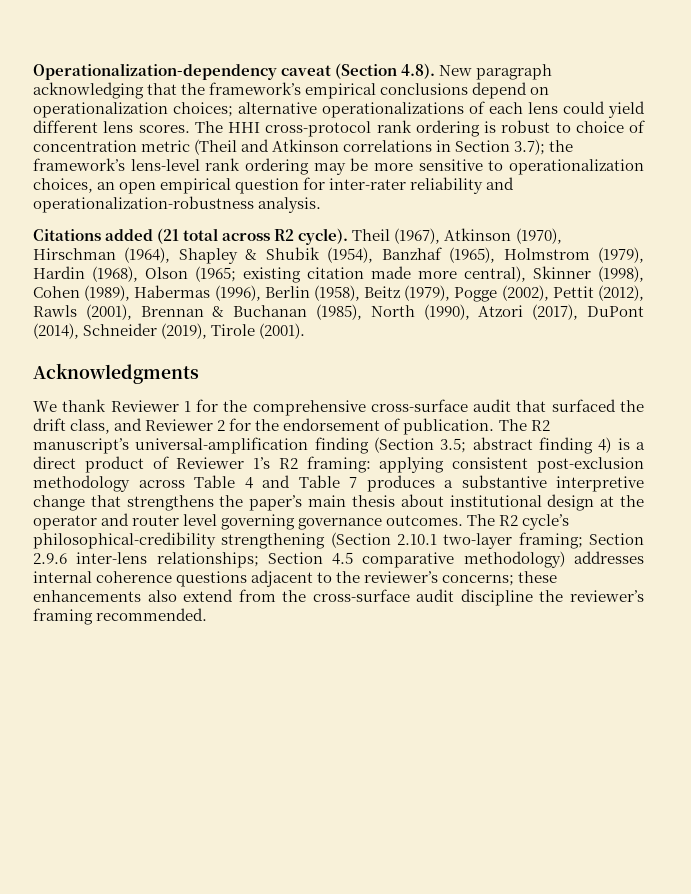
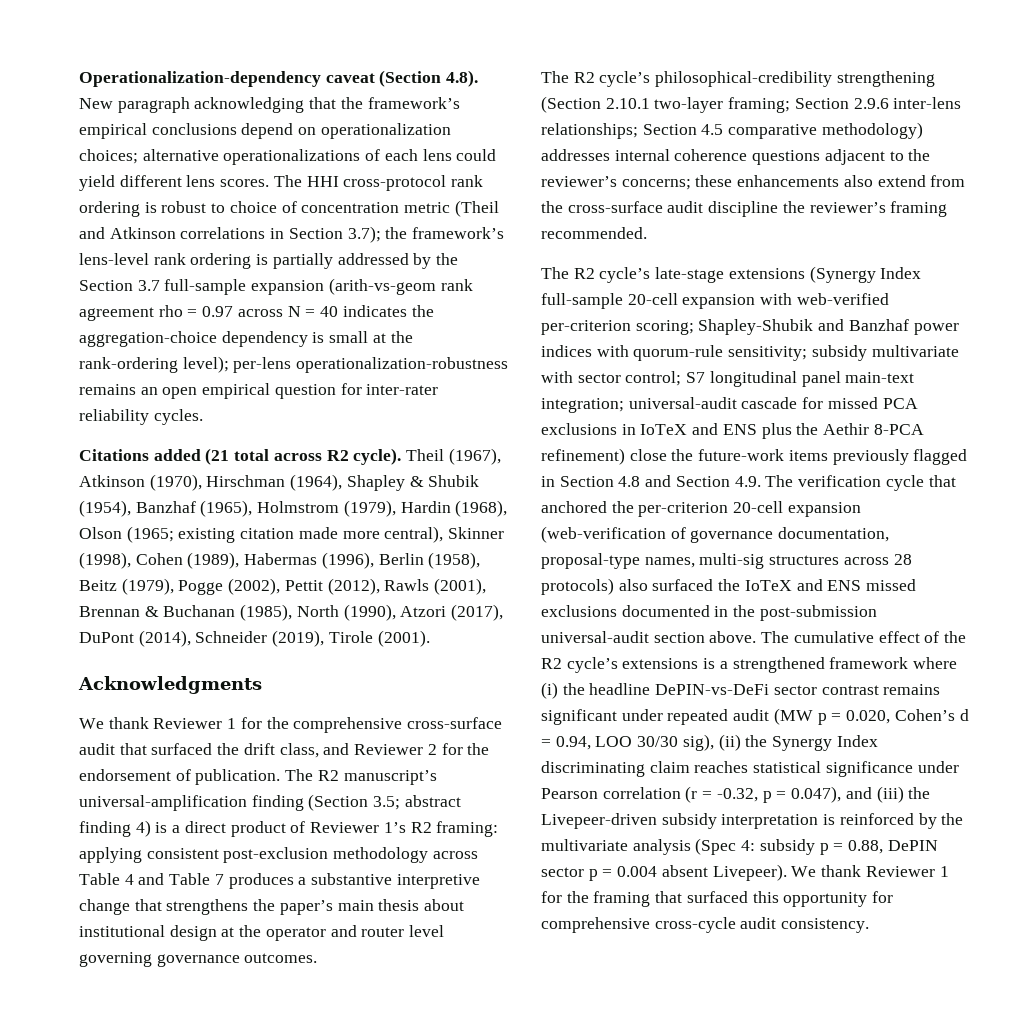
- The HHI cross-protocol rank ordering is robust to choice of concentration metric (Theil and Atkinson correlations in Section 3.7); the framework’s lens-level rank ordering may be more sensitive to operationalization choices, an open empirical question for inter-rater reliability and operationalization-robustness analysis.
+ The HHI cross-protocol rank ordering is robust to choice of concentration metric (Theil and Atkinson correlations in Section 3.7); the framework’s lens-level rank ordering is partially addressed by the Section 3.7 full-sample expansion (arith-vs-geom rank agreement rho = 0.97 across N = 40 indicates the aggregation-choice dependency is small at the rank-ordering level); per-lens operationalization-robustness remains an open empirical question for inter-rater reliability cycles.
- applying consistent post-exclusion methodology across Table 4 and Table 7 produces a substantive interpretive change that strengthens the paper’s main thesis about institutional design at the operator and router level governing governance outcomes. The R2 cycle’s philosophical-credibility strengthening (Section 2.10.1 two-layer framing;
+ applying consistent post-exclusion methodology across Table 4 and Table 7 produces a substantive interpretive change that strengthens the paper’s main thesis about institutional design at the operator and router level governing governance outcomes.
+ The R2 cycle’s philosophical-credibility strengthening (Section 2.10.1 two-layer framing;
+ The R2 cycle’s late-stage extensions (Synergy Index full-sample 20-cell expansion with web-verified per-criterion scoring; Shapley-Shubik and Banzhaf power indices with quorum-rule sensitivity; subsidy multivariate with sector control; S7 longitudinal panel main-text integration; universal-audit cascade for missed PCA exclusions in IoTeX and ENS plus the Aethir 8-PCA refinement) close the future-work items previously flagged in Section 4.8 and Section 4.9. The verification cycle that anchored the per-criterion 20-cell expansion (web-verification of governance documentation, proposal-type names, multi-sig structures across 28 protocols) also surfaced the IoTeX and ENS missed exclusions documented in the post-submission universal-audit section above. The cumulative effect of the R2 cycle’s extensions is a strengthened framework where (i) the headline DePIN-vs-DeFi sector contrast remains significant under repeated audit (MW p = 0.020, Cohen’s d = 0.94, LOO 30/30 sig), (ii) the Synergy Index discriminating claim reaches statistical significance under Pearson correlation (r = -0.32, p = 0.047), and (iii) the Livepeer-driven subsidy interpretation is reinforced by the multivariate analysis (Spec 4: subsidy p = 0.88, DePIN sector p = 0.004 absent Livepeer). We thank Reviewer 1 for the framing that surfaced this opportunity for comprehensive cross-cycle audit consistency.

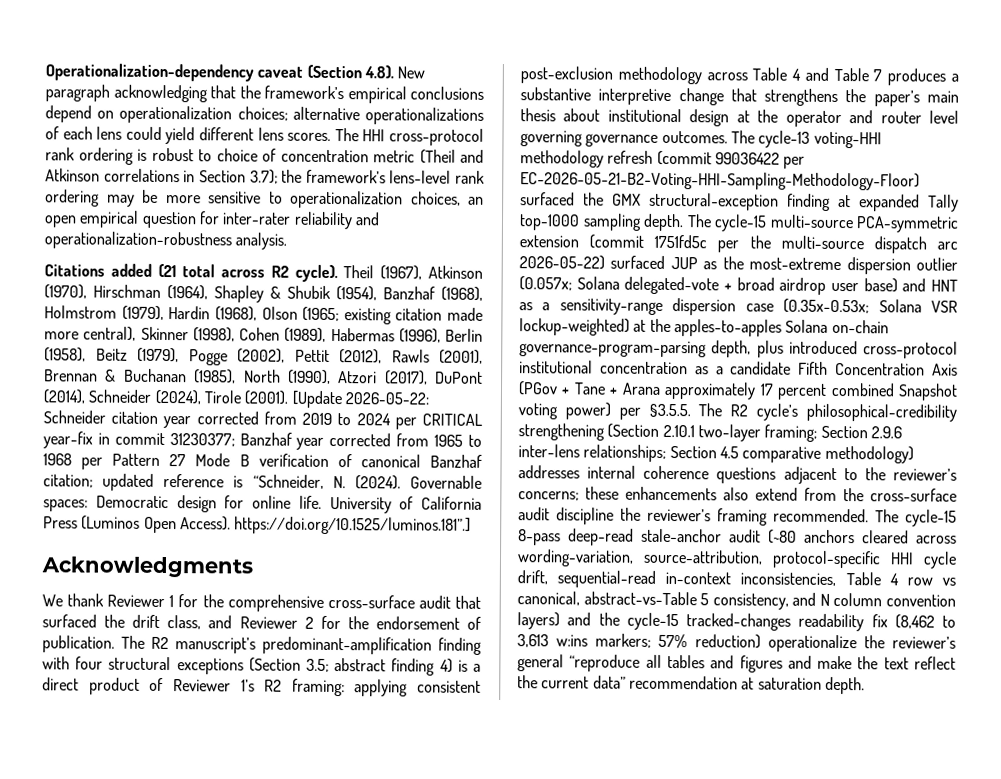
- The HHI cross-protocol rank ordering is robust to choice of concentration metric (Theil and Atkinson correlations in Section 3.7); the framework’s lens-level rank ordering is partially addressed by the Section 3.7 full-sample expansion (arith-vs-geom rank agreement rho = 0.97 across N = 40 indicates the aggregation-choice dependency is small at the rank-ordering level); per-lens operationalization-robustness remains an open empirical question for inter-rater reliability cycles.
+ The HHI cross-protocol rank ordering is robust to choice of concentration metric (Theil and Atkinson correlations in Section 3.7); the framework’s lens-level rank ordering may be more sensitive to operationalization choices, an open empirical question for inter-rater reliability and operationalization-robustness analysis.
- Theil (1967), Atkinson (1970), Hirschman (1964), Shapley & Shubik (1954), Banzhaf (1965), Holmstrom (1979), Hardin (1968), Olson (1965; existing citation made more central), Skinner (1998), Cohen (1989), Habermas (1996), Berlin (1958), Beitz (1979), Pogge (2002), Pettit (2012), Rawls (2001), Brennan & Buchanan (1985), North (1990), Atzori (2017), DuPont (2014), Schneider (2019), Tirole (2001).
+ Theil (1967), Atkinson (1970), Hirschman (1964), Shapley & Shubik (1954), Banzhaf (1968), Holmstrom (1979), Hardin (1968), Olson (1965; existing citation made more central), Skinner (1998), Cohen (1989), Habermas (1996), Berlin (1958), Beitz (1979), Pogge (2002), Pettit (2012), Rawls (2001), Brennan & Buchanan (1985), North (1990), Atzori (2017), DuPont (2014), Schneider (2024), Tirole (2001). [Update 2026-05-22: Schneider citation year corrected from 2019 to 2024 per CRITICAL year-fix in commit 31230377; Banzhaf year corrected from 1965 to 1968 per Pattern 27 Mode B verification of canonical Banzhaf citation; updated reference is “Schneider, N. (2024). Governable spaces: Democratic design for online life. University of California Press (Luminos Open Access). https://doi.org/10.1525/luminos.181”.]
- The R2 manuscript’s universal-amplification finding (Section 3.5;
+ The R2 manuscript’s predominant-amplification finding with four structural exceptions (Section 3.5;
- applying consistent post-exclusion methodology across Table 4 and Table 7 produces a substantive interpretive change that strengthens the paper’s main thesis about institutional design at the operator and router level governing governance outcomes.
- The R2 cycle’s philosophical-credibility strengthening (Section 2.10.1 two-layer framing;
+ applying consistent post-exclusion methodology across Table 4 and Table 7 produces a substantive interpretive change that strengthens the paper’s main thesis about institutional design at the operator and router level governing governance outcomes. The cycle-13 voting-HHI methodology refresh (commit 99036422 per EC-2026-05-21-B2-Voting-HHI-Sampling-Methodology-Floor) surfaced the GMX structural-exception finding at expanded Tally top-1000 sampling depth. The cycle-15 multi-source PCA-symmetric extension (commit 1751fd5c per the multi-source dispatch arc 2026-05-22) surfaced JUP as the most-extreme dispersion outlier (0.057x; Solana delegated-vote + broad airdrop user base) and HNT as a sensitivity-range dispersion case (0.35x-0.53x; Solana VSR lockup-weighted) at the apples-to-apples Solana on-chain governance-program-parsing depth, plus introduced cross-protocol institutional concentration as a candidate Fifth Concentration Axis (PGov + Tane + Arana approximately 17 percent combined Snapshot voting power) per §3.5.5. The R2 cycle’s philosophical-credibility strengthening (Section 2.10.1 two-layer framing;
- these enhancements also extend from the cross-surface audit discipline the reviewer’s framing recommended.
- The R2 cycle’s late-stage extensions (Synergy Index full-sample 20-cell expansion with web-verified per-criterion scoring; Shapley-Shubik and Banzhaf power indices with quorum-rule sensitivity; subsidy multivariate with sector control; S7 longitudinal panel main-text integration; universal-audit cascade for missed PCA exclusions in IoTeX and ENS plus the Aethir 8-PCA refinement) close the future-work items previously flagged in Section 4.8 and Section 4.9. The verification cycle that anchored the per-criterion 20-cell expansion (web-verification of governance documentation, proposal-type names, multi-sig structures across 28 protocols) also surfaced the IoTeX and ENS missed exclusions documented in the post-submission universal-audit section above. The cumulative effect of the R2 cycle’s extensions is a strengthened framework where (i) the headline DePIN-vs-DeFi sector contrast remains significant under repeated audit (MW p = 0.020, Cohen’s d = 0.94, LOO 30/30 sig), (ii) the Synergy Index discriminating claim reaches statistical significance under Pearson correlation (r = -0.32, p = 0.047), and (iii) the Livepeer-driven subsidy interpretation is reinforced by the multivariate analysis (Spec 4: subsidy p = 0.88, DePIN sector p = 0.004 absent Livepeer). We thank Reviewer 1 for the framing that surfaced this opportunity for comprehensive cross-cycle audit consistency.
+ these enhancements also extend from the cross-surface audit discipline the reviewer’s framing recommended. The cycle-15 8-pass deep-read stale-anchor audit (~80 anchors cleared across wording-variation, source-attribution, protocol-specific HHI cycle drift, sequential-read in-context inconsistencies, Table 4 row vs canonical, abstract-vs-Table 5 consistency, and N column convention layers) and the cycle-15 tracked-changes readability fix (8,462 to 3,613 w:ins markers; 57% reduction) operationalize the reviewer’s general “reproduce all tables and figures and make the text reflect the current data” recommendation at saturation depth.

